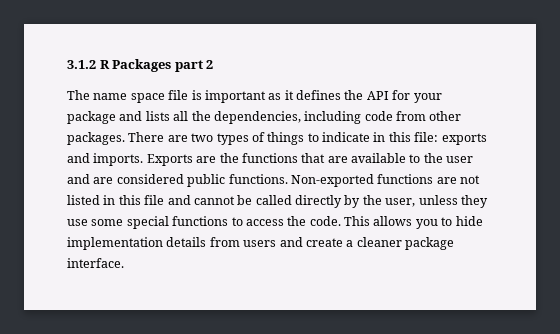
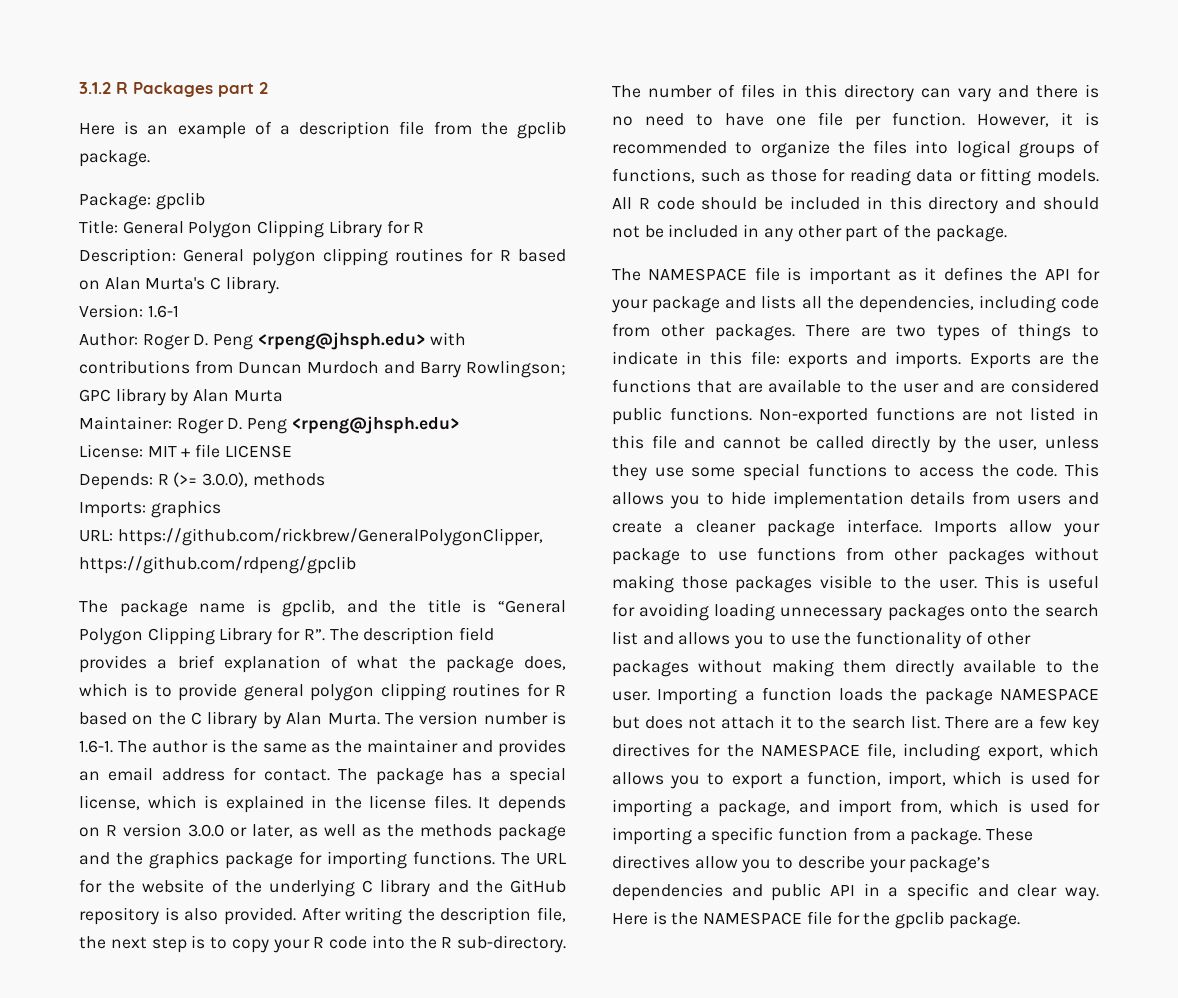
- The name space file is important as it defines the API for your package and lists all the dependencies, including code from other packages.
+ Here is an example of a description file from the gpclib package.
+ Package: gpclib
+ Title: General Polygon Clipping Library for R
+ Description: General polygon clipping routines for R based on Alan Murta's C library.
+ Version: 1.6-1
+ Author: Roger D. Peng <rpeng@jhsph.edu> with contributions from Duncan Murdoch and Barry Rowlingson; GPC library by Alan Murta
+ Maintainer: Roger D. Peng <rpeng@jhsph.edu>
+ License: MIT + file LICENSE
+ Depends: R (>= 3.0.0), methods
+ Imports: graphics
+ URL: https://github.com/rickbrew/GeneralPolygonClipper, https://github.com/rdpeng/gpclib
+ The package name is gpclib, and the title is “General Polygon Clipping Library for R”. The description field provides a brief explanation of what the package does, which is to provide general polygon clipping routines for R based on the C library by Alan Murta. The version number is 1.6-1. The author is the same as the maintainer and provides an email address for contact. The package has a special license, which is explained in the license files. It depends on R version 3.0.0 or later, as well as the methods package and the graphics package for importing functions. The URL for the website of the underlying C library and the GitHub repository is also provided. After writing the description file, the next step is to copy your R code into the R sub-directory. The number of files in this directory can vary and there is no need to have one file per function. However, it is recommended to organize the files into logical groups of functions, such as those for reading data or fitting models. All R code should be included in this directory and should not be included in any other part of the package.
+ The NAMESPACE file is important as it defines the API for your package and lists all the dependencies, including code from other packages.
+ Imports allow your package to use functions from other packages without making those packages visible to the user. This is useful for avoiding loading unnecessary packages onto the search list and allows you to use the functionality of other packages without making them directly available to the user. Importing a function loads the package NAMESPACE but does not attach it to the search list. There are a few key directives for the NAMESPACE file, including export, which allows you to export a function, import, which is used for importing a package, and import from, which is used for importing a specific function from a package. These directives allow you to describe your package’s dependencies and public API in a specific and clear way. Here is the NAMESPACE file for the gpclib package.

